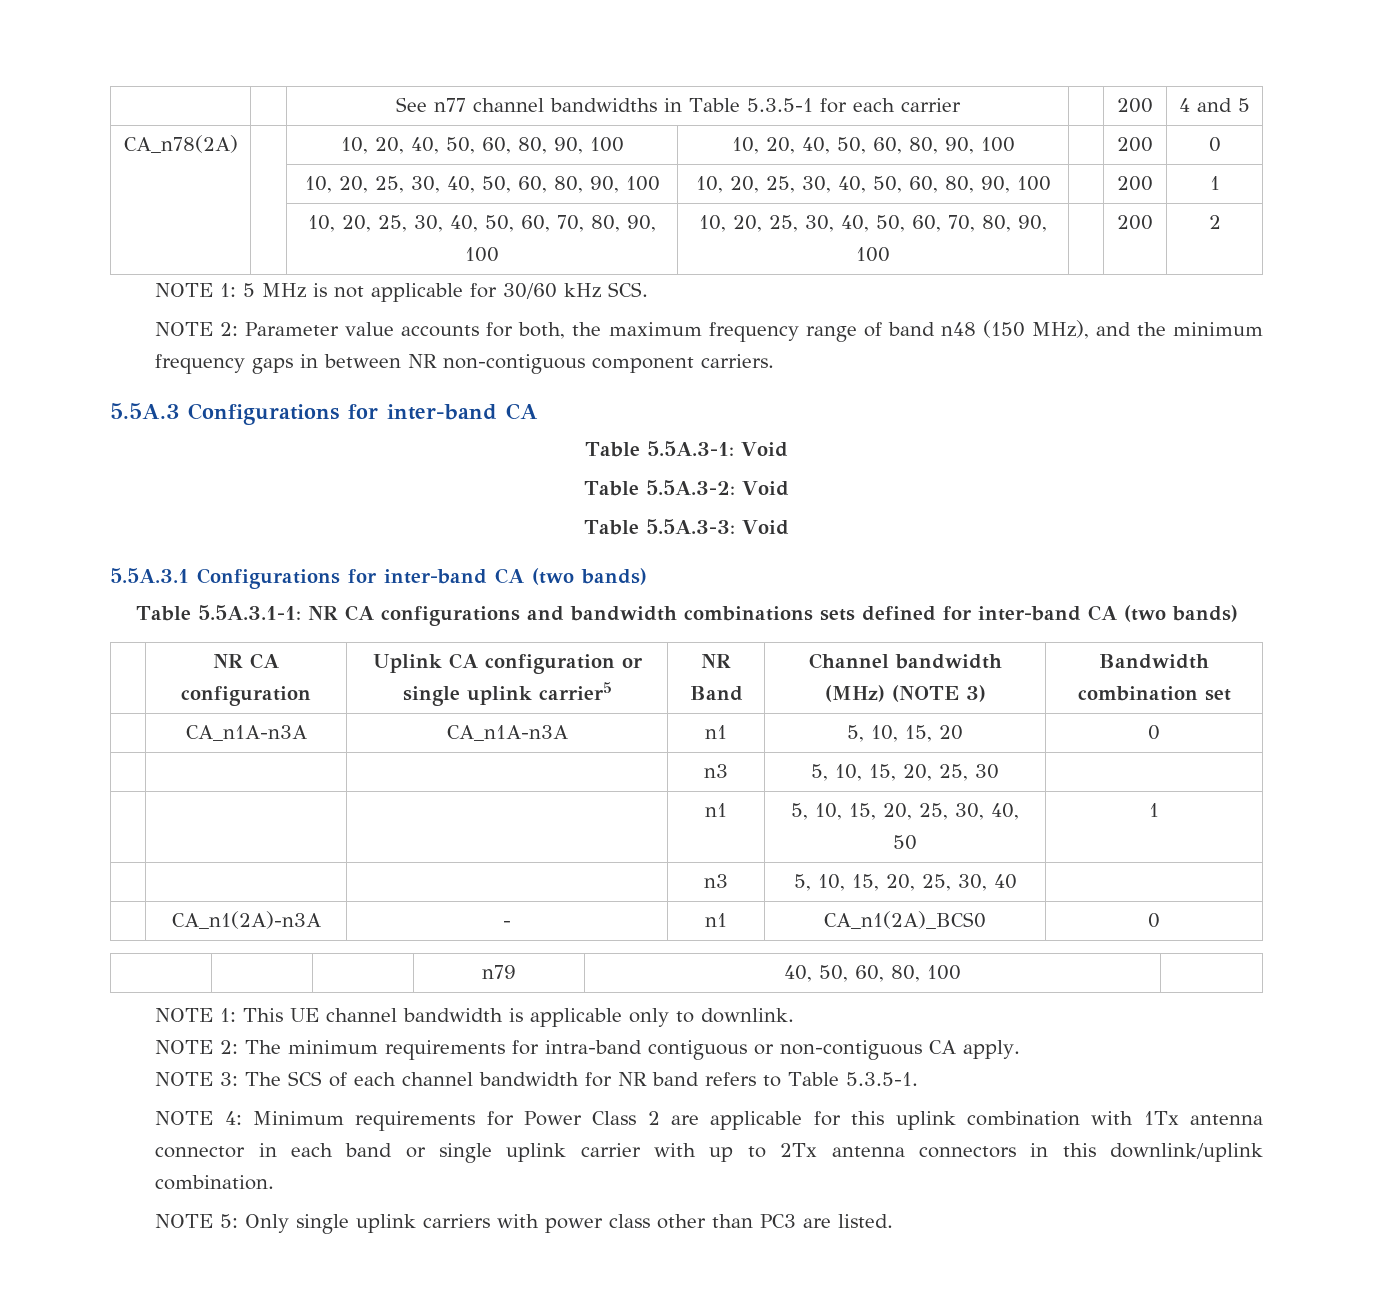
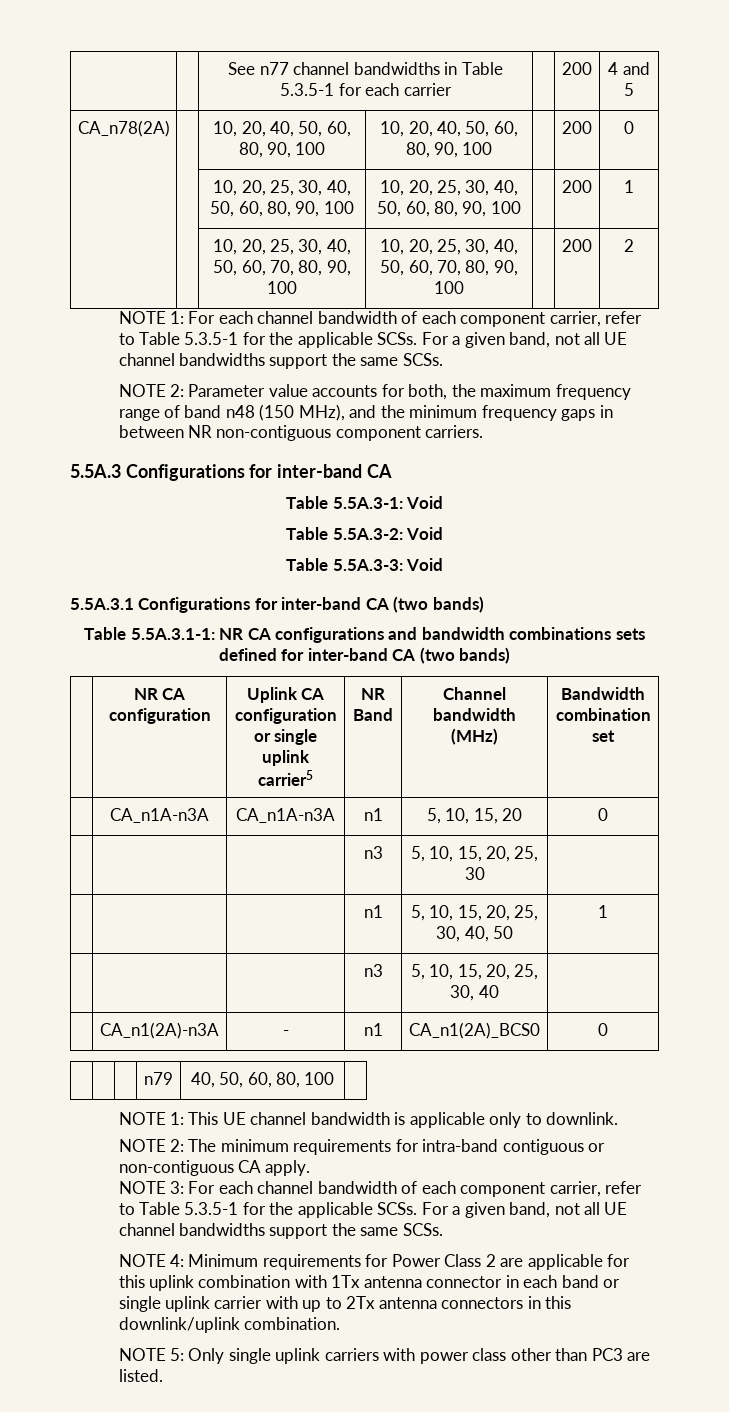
- NOTE 1: 5 MHz is not applicable for 30/60 kHz SCS.
+ NOTE 1: For each channel bandwidth of each component carrier, refer to Table 5.3.5-1 for the applicable SCSs. For a given band, not all UE channel bandwidths support the same SCSs.
- | NR CA configuration | Uplink CA configuration or single uplink carrier5 | NR Band | Channel bandwidth (MHz) (NOTE 3) | Bandwidth combination set
+ | NR CA configuration | Uplink CA configuration or single uplink carrier5 | NR Band | Channel bandwidth (MHz) | Bandwidth combination set
- NOTE 3: The SCS of each channel bandwidth for NR band refers to Table 5.3.5-1.
+ NOTE 3: For each channel bandwidth of each component carrier, refer to Table 5.3.5-1 for the applicable SCSs. For a given band, not all UE channel bandwidths support the same SCSs.

